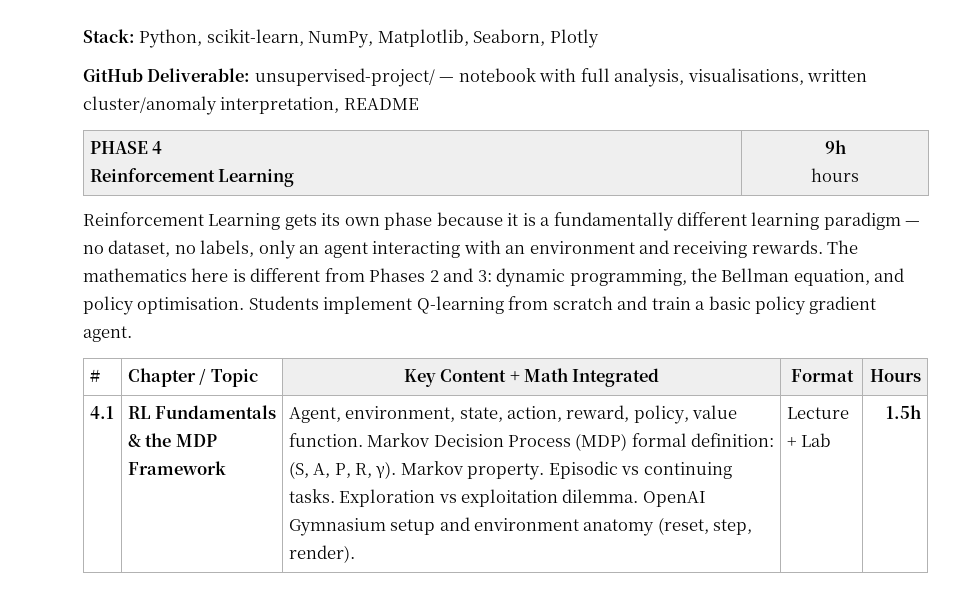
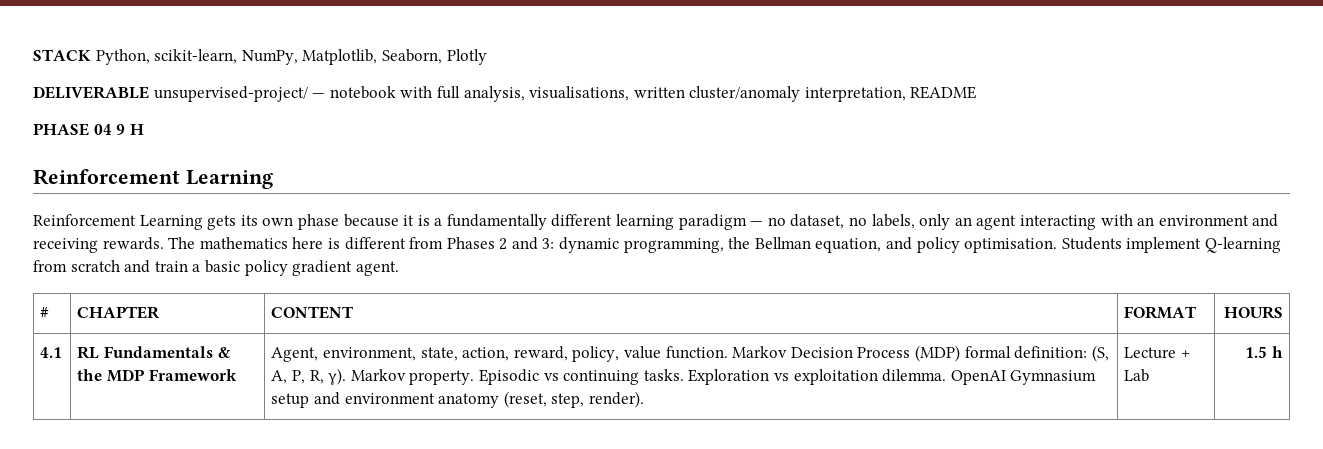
- Stack: Python, scikit-learn, NumPy, Matplotlib, Seaborn, Plotly
+ STACK Python, scikit-learn, NumPy, Matplotlib, Seaborn, Plotly
- GitHub Deliverable: unsupervised-project/ — notebook with full analysis, visualisations, written cluster/anomaly interpretation, README
+ DELIVERABLE unsupervised-project/ — notebook with full analysis, visualisations, written cluster/anomaly interpretation, README
- PHASE 4
- Reinforcement Learning | 9h
- hours
+ PHASE 04 9 H
+ Reinforcement Learning
- # | Chapter / Topic | Key Content + Math Integrated | Format | Hours
+ # | CHAPTER | CONTENT | FORMAT | HOURS
- 1.5h
+ 1.5 h

